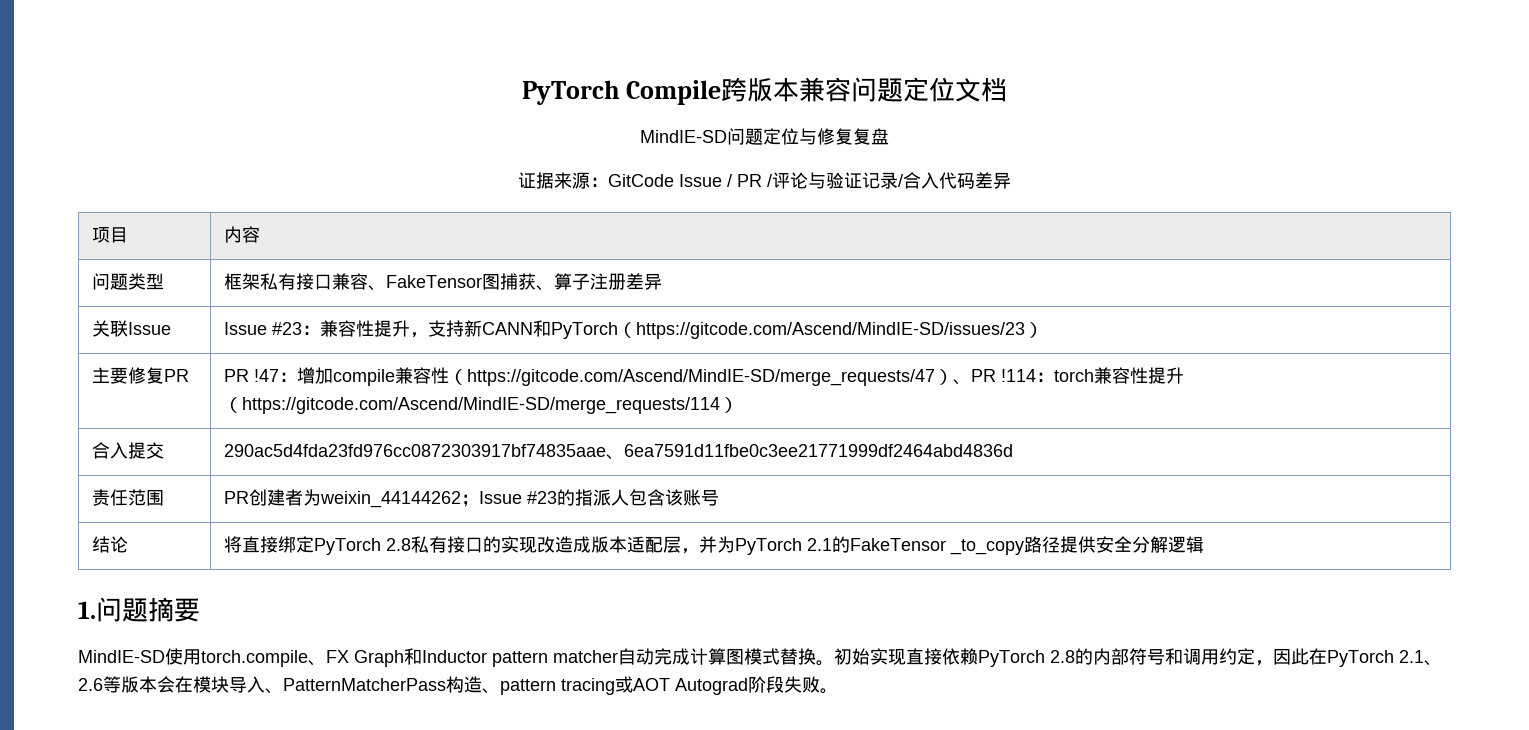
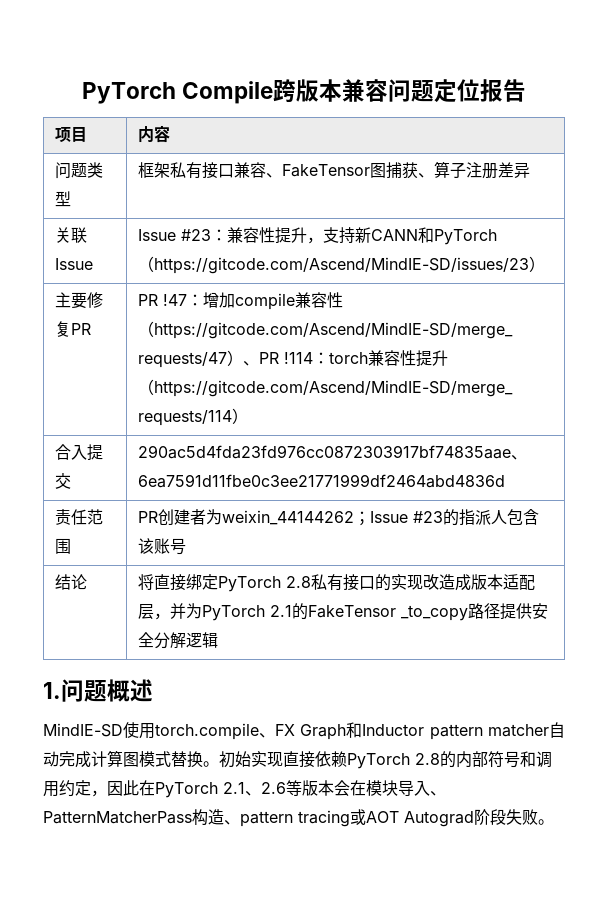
- PyTorch Compile跨版本兼容问题定位文档
- MindIE-SD问题定位与修复复盘
- 证据来源：GitCode Issue / PR /评论与验证记录/合入代码差异
+ PyTorch Compile跨版本兼容问题定位报告
- 1.问题摘要
+ 1.问题概述

